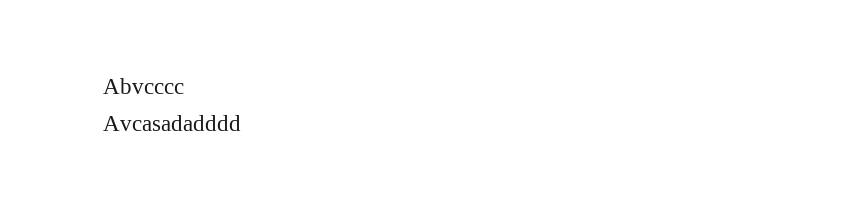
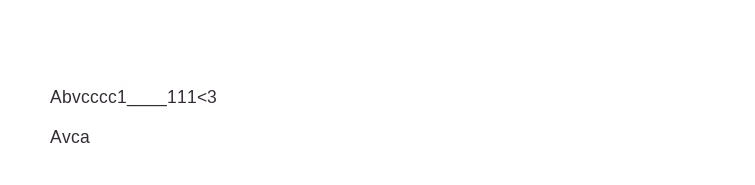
- Abvcccc
- Avcasadadddd
+ Abvcccc1____111<3
+ Avca

